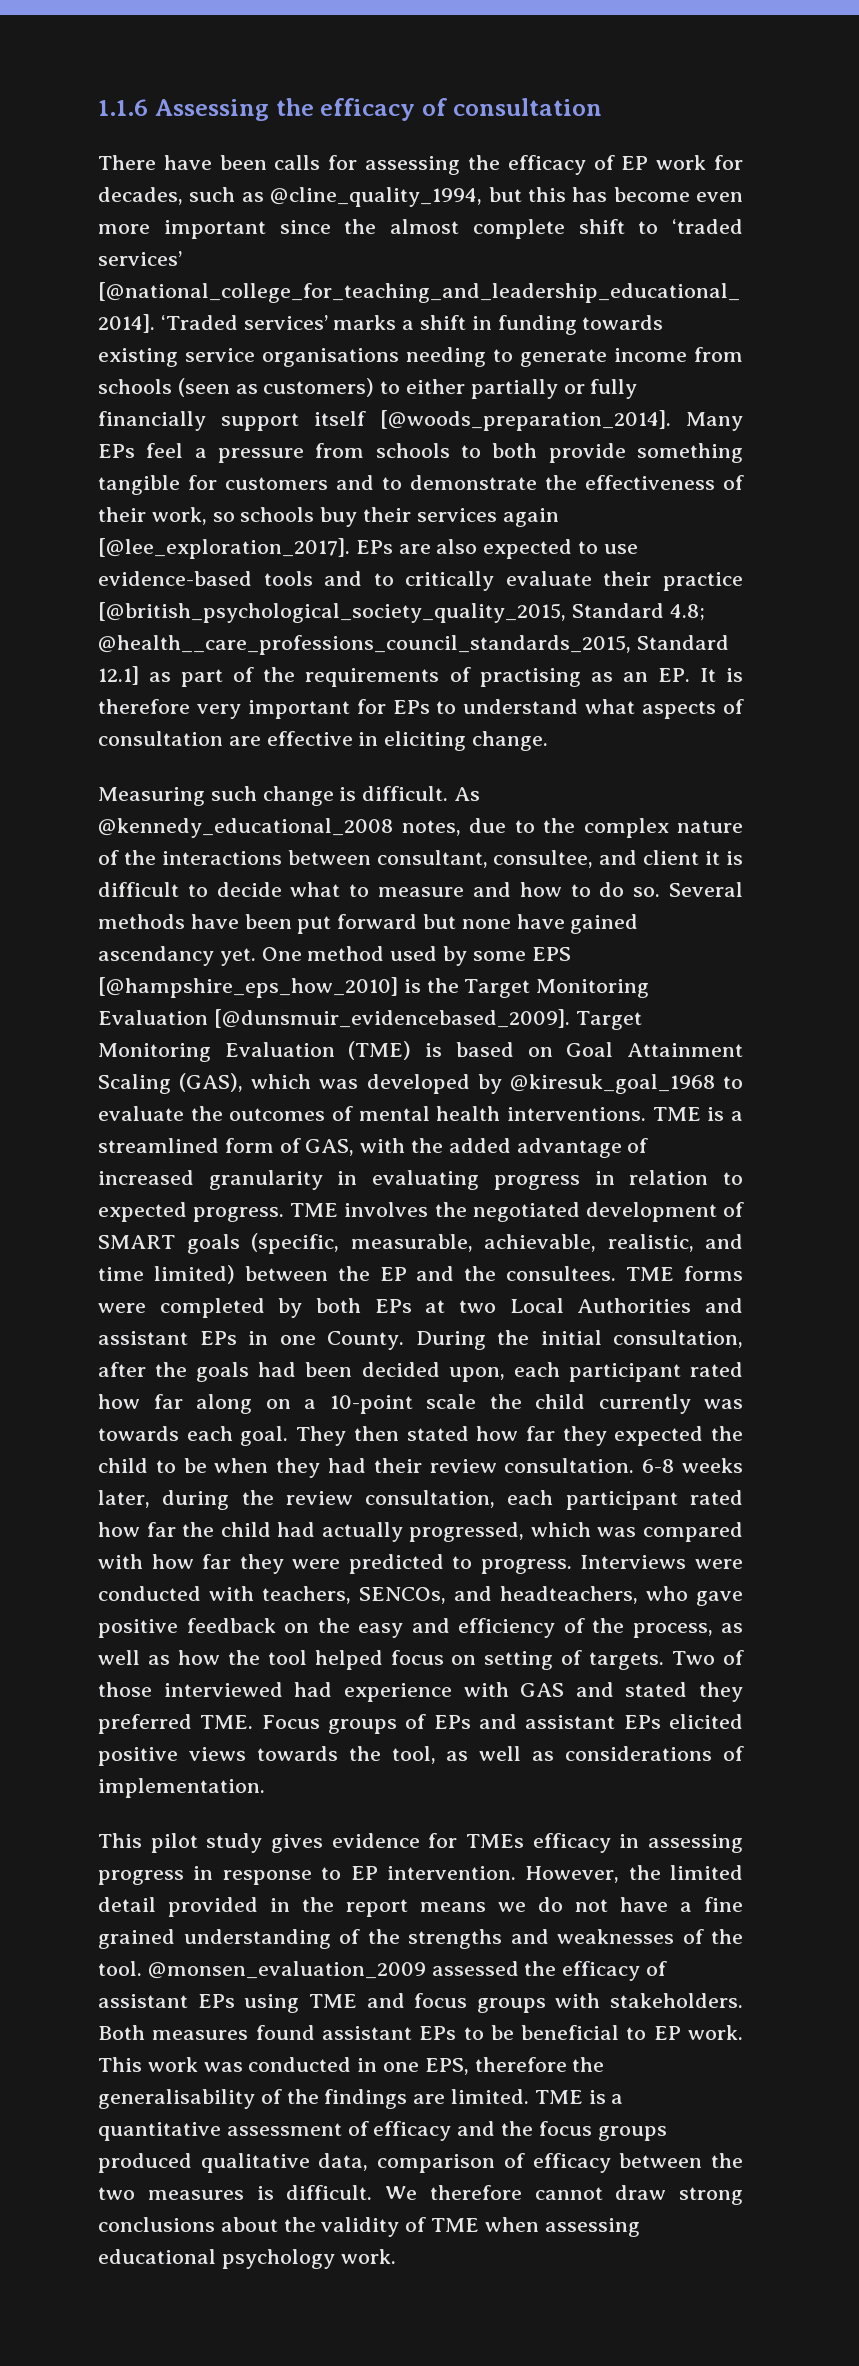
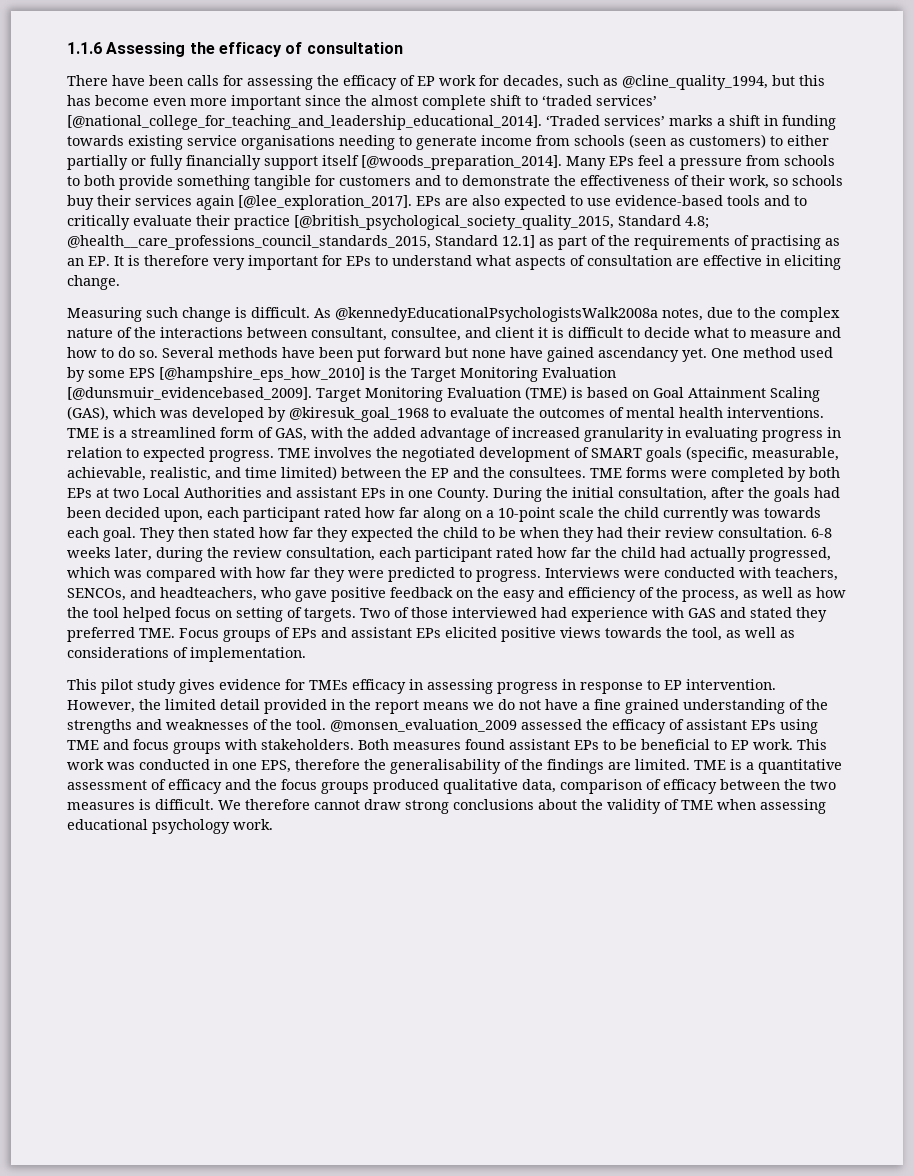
- As @kennedy_educational_2008 notes, due to the complex nature of the interactions between consultant, consultee, and client it is difficult to decide what to measure and how to do so.
+ As @kennedyEducationalPsychologistsWalk2008a notes, due to the complex nature of the interactions between consultant, consultee, and client it is difficult to decide what to measure and how to do so.

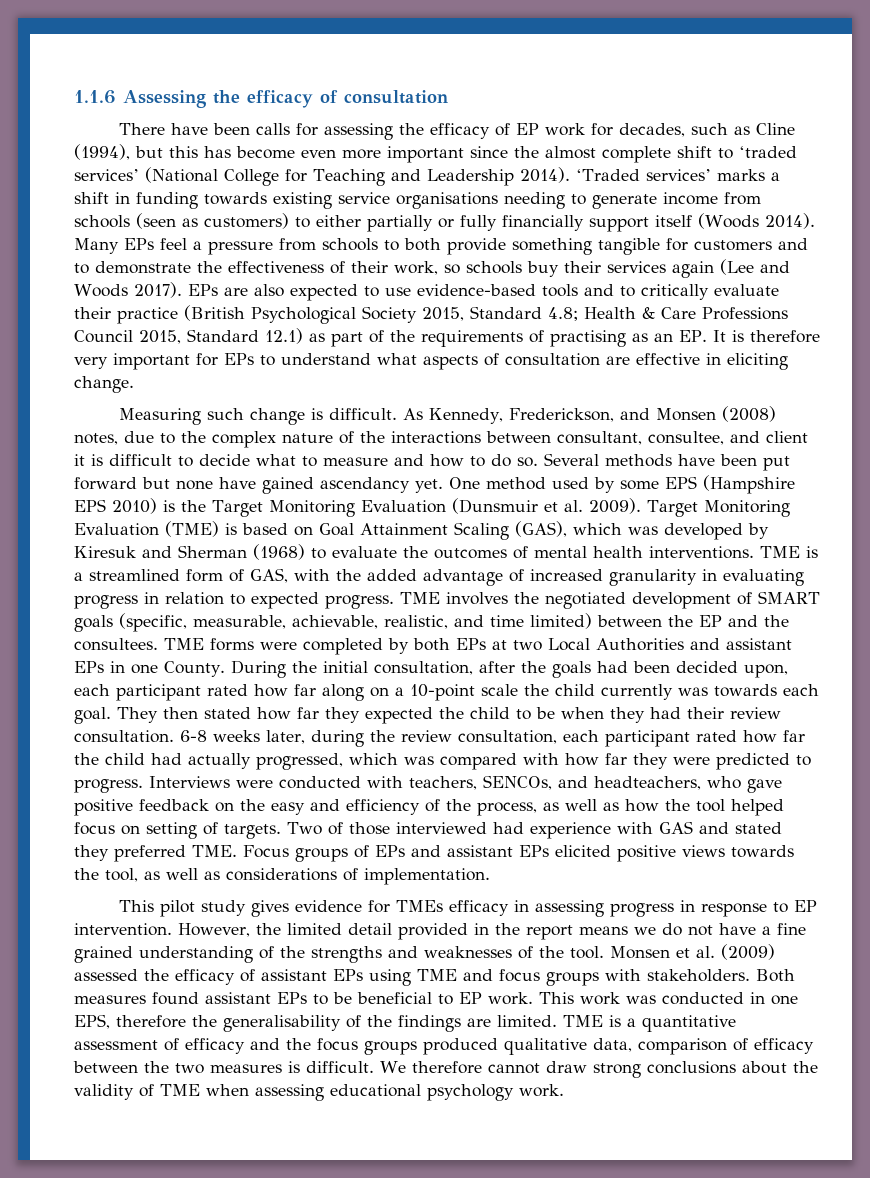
- There have been calls for assessing the efficacy of EP work for decades, such as @cline_quality_1994, but this has become even more important since the almost complete shift to ‘traded services’ [@national_college_for_teaching_and_leadership_educational_2014].
+ There have been calls for assessing the efficacy of EP work for decades, such as Cline (1994), but this has become even more important since the almost complete shift to ‘traded services’ (National College for Teaching and Leadership 2014).
- ‘Traded services’ marks a shift in funding towards existing service organisations needing to generate income from schools (seen as customers) to either partially or fully financially support itself [@woods_preparation_2014].
+ ‘Traded services’ marks a shift in funding towards existing service organisations needing to generate income from schools (seen as customers) to either partially or fully financially support itself (Woods 2014).
- Many EPs feel a pressure from schools to both provide something tangible for customers and to demonstrate the effectiveness of their work, so schools buy their services again [@lee_exploration_2017].
+ Many EPs feel a pressure from schools to both provide something tangible for customers and to demonstrate the effectiveness of their work, so schools buy their services again (Lee and Woods 2017).
- EPs are also expected to use evidence-based tools and to critically evaluate their practice [@british_psychological_society_quality_2015, Standard 4.8; @health__care_professions_council_standards_2015, Standard 12.1] as part of the requirements of practising as an EP. It is therefore very important for EPs to understand what aspects of consultation are effective in eliciting change.
+ EPs are also expected to use evidence-based tools and to critically evaluate their practice (British Psychological Society 2015, Standard 4.8; Health & Care Professions Council 2015, Standard 12.1) as part of the requirements of practising as an EP. It is therefore very important for EPs to understand what aspects of consultation are effective in eliciting change.
- As @kennedyEducationalPsychologistsWalk2008a notes, due to the complex nature of the interactions between consultant, consultee, and client it is difficult to decide what to measure and how to do so.
+ As Kennedy, Frederickson, and Monsen (2008) notes, due to the complex nature of the interactions between consultant, consultee, and client it is difficult to decide what to measure and how to do so.
- One method used by some EPS [@hampshire_eps_how_2010] is the Target Monitoring Evaluation [@dunsmuir_evidencebased_2009].
+ One method used by some EPS (Hampshire EPS 2010) is the Target Monitoring Evaluation (Dunsmuir et al. 2009).
- Target Monitoring Evaluation (TME) is based on Goal Attainment Scaling (GAS), which was developed by @kiresuk_goal_1968 to evaluate the outcomes of mental health interventions.
+ Target Monitoring Evaluation (TME) is based on Goal Attainment Scaling (GAS), which was developed by Kiresuk and Sherman (1968) to evaluate the outcomes of mental health interventions.
- @monsen_evaluation_2009 assessed the efficacy of assistant EPs using TME and focus groups with stakeholders.
+ Monsen et al. (2009) assessed the efficacy of assistant EPs using TME and focus groups with stakeholders.

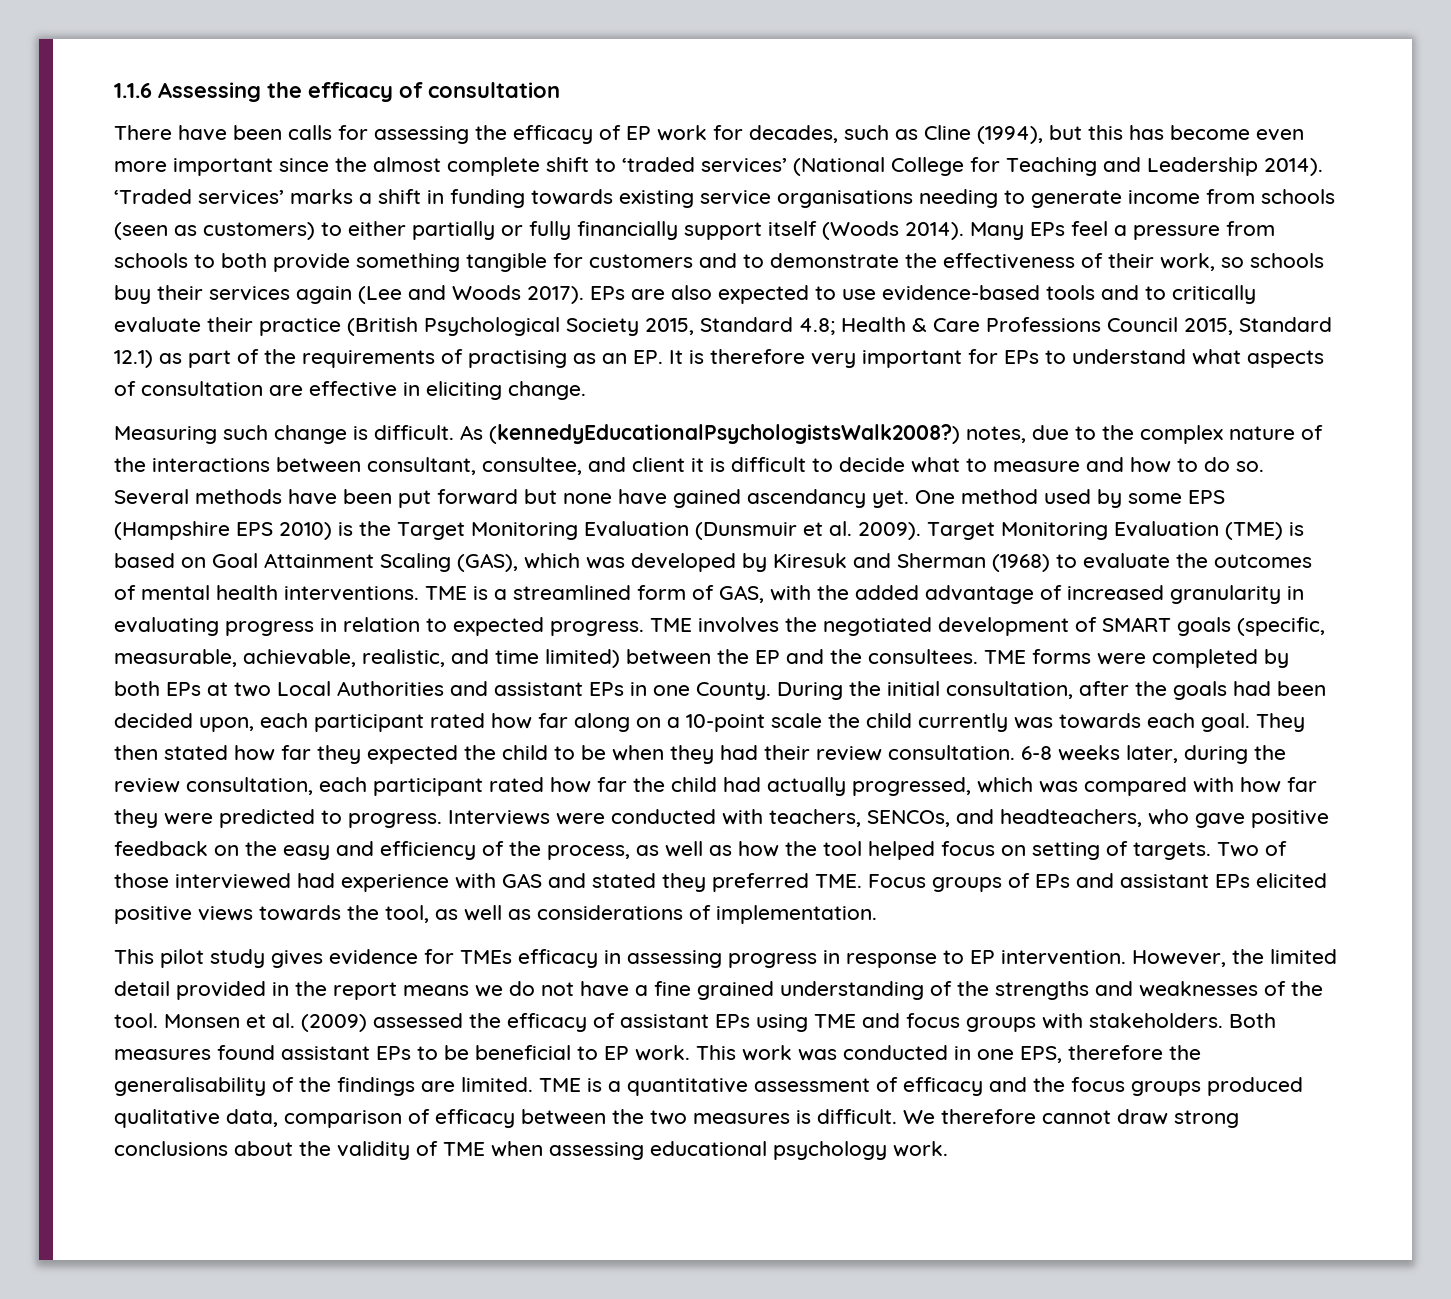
- As Kennedy, Frederickson, and Monsen (2008) notes, due to the complex nature of the interactions between consultant, consultee, and client it is difficult to decide what to measure and how to do so.
+ As (kennedyEducationalPsychologistsWalk2008?) notes, due to the complex nature of the interactions between consultant, consultee, and client it is difficult to decide what to measure and how to do so.

